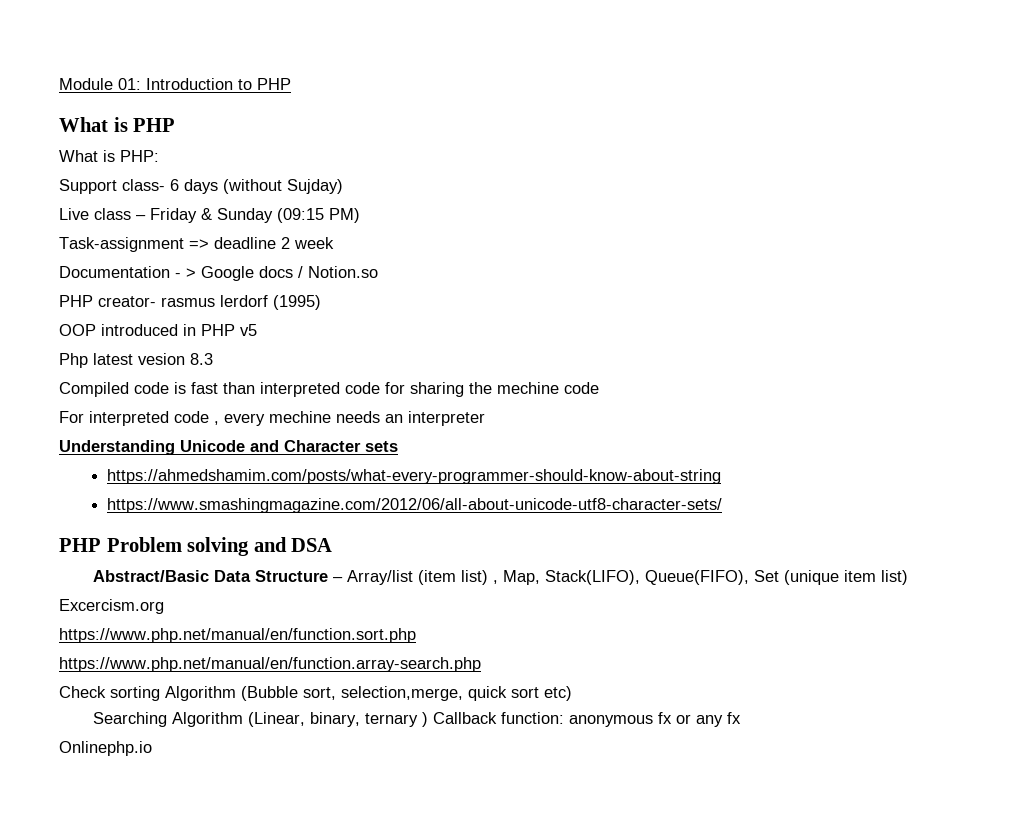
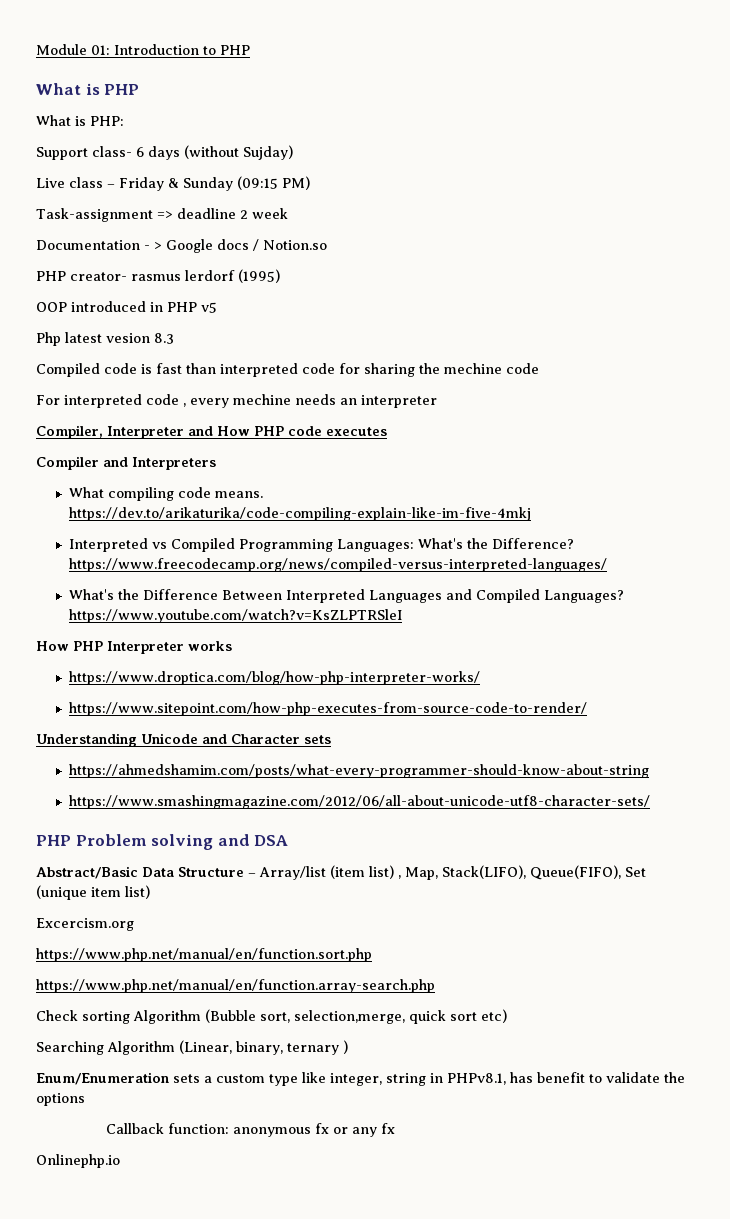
+ Compiler, Interpreter and How PHP code executes
+ Compiler and Interpreters
+ What compiling code means. https://dev.to/arikaturika/code-compiling-explain-like-im-five-4mkj
+ Interpreted vs Compiled Programming Languages: What's the Difference? https://www.freecodecamp.org/news/compiled-versus-interpreted-languages/
+ What's the Difference Between Interpreted Languages and Compiled Languages? https://www.youtube.com/watch?v=KsZLPTRSleI
+ How PHP Interpreter works
+ https://www.droptica.com/blog/how-php-interpreter-works/
+ https://www.sitepoint.com/how-php-executes-from-source-code-to-render/
- Searching Algorithm (Linear, binary, ternary ) Callback function: anonymous fx or any fx
+ Searching Algorithm (Linear, binary, ternary )
+ Enum/Enumeration sets a custom type like integer, string in PHPv8.1, has benefit to validate the options
+ Callback function: anonymous fx or any fx

